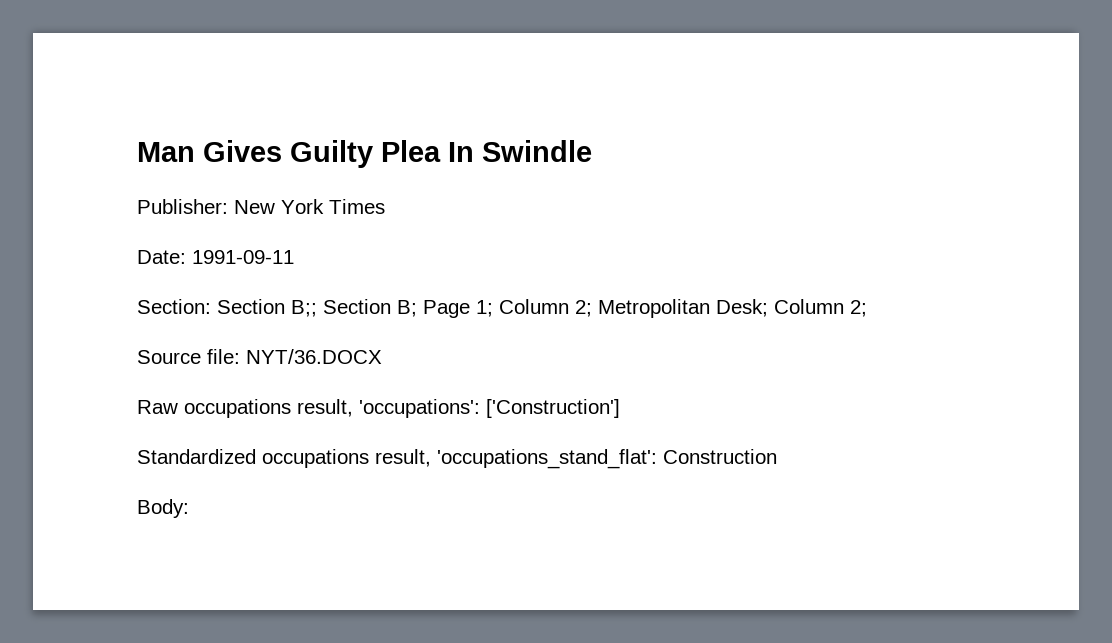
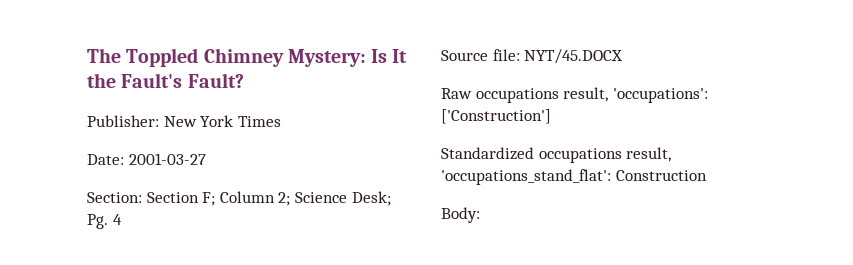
- Man Gives Guilty Plea In Swindle
+ The Toppled Chimney Mystery: Is It the Fault's Fault?
- Date: 1991-09-11
+ Date: 2001-03-27
- Section: Section B;; Section B; Page 1; Column 2; Metropolitan Desk; Column 2;
+ Section: Section F; Column 2; Science Desk; Pg. 4
- Source file: NYT/36.DOCX
+ Source file: NYT/45.DOCX

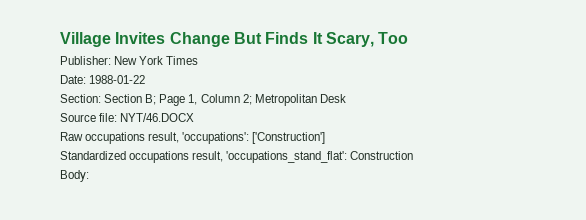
- The Toppled Chimney Mystery: Is It the Fault's Fault?
+ Village Invites Change But Finds It Scary, Too
- Date: 2001-03-27
+ Date: 1988-01-22
- Section: Section F; Column 2; Science Desk; Pg. 4
+ Section: Section B; Page 1, Column 2; Metropolitan Desk
- Source file: NYT/45.DOCX
+ Source file: NYT/46.DOCX

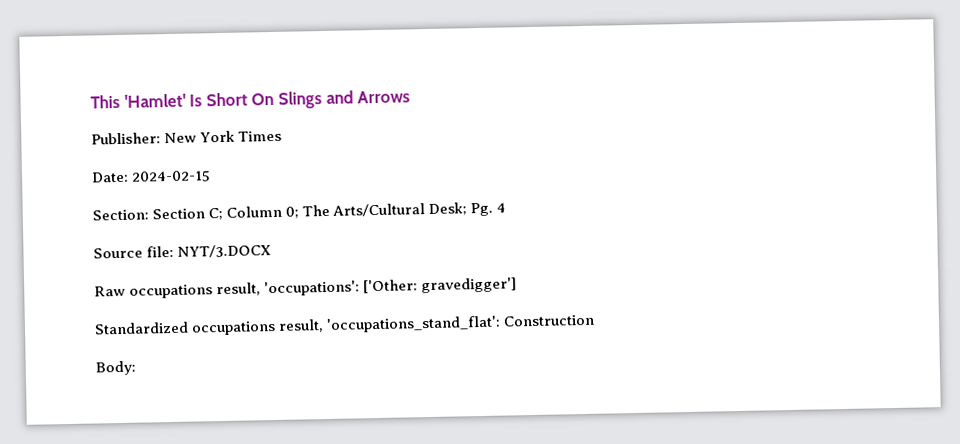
- Village Invites Change But Finds It Scary, Too
+ This 'Hamlet' Is Short On Slings and Arrows
- Date: 1988-01-22
+ Date: 2024-02-15
- Section: Section B; Page 1, Column 2; Metropolitan Desk
+ Section: Section C; Column 0; The Arts/Cultural Desk; Pg. 4
- Source file: NYT/46.DOCX
+ Source file: NYT/3.DOCX
- Raw occupations result, 'occupations': ['Construction']
+ Raw occupations result, 'occupations': ['Other: gravedigger']

